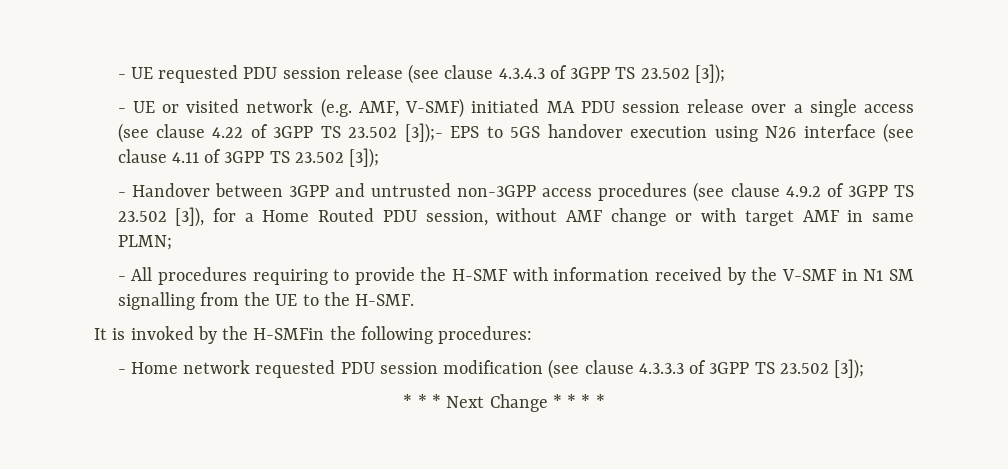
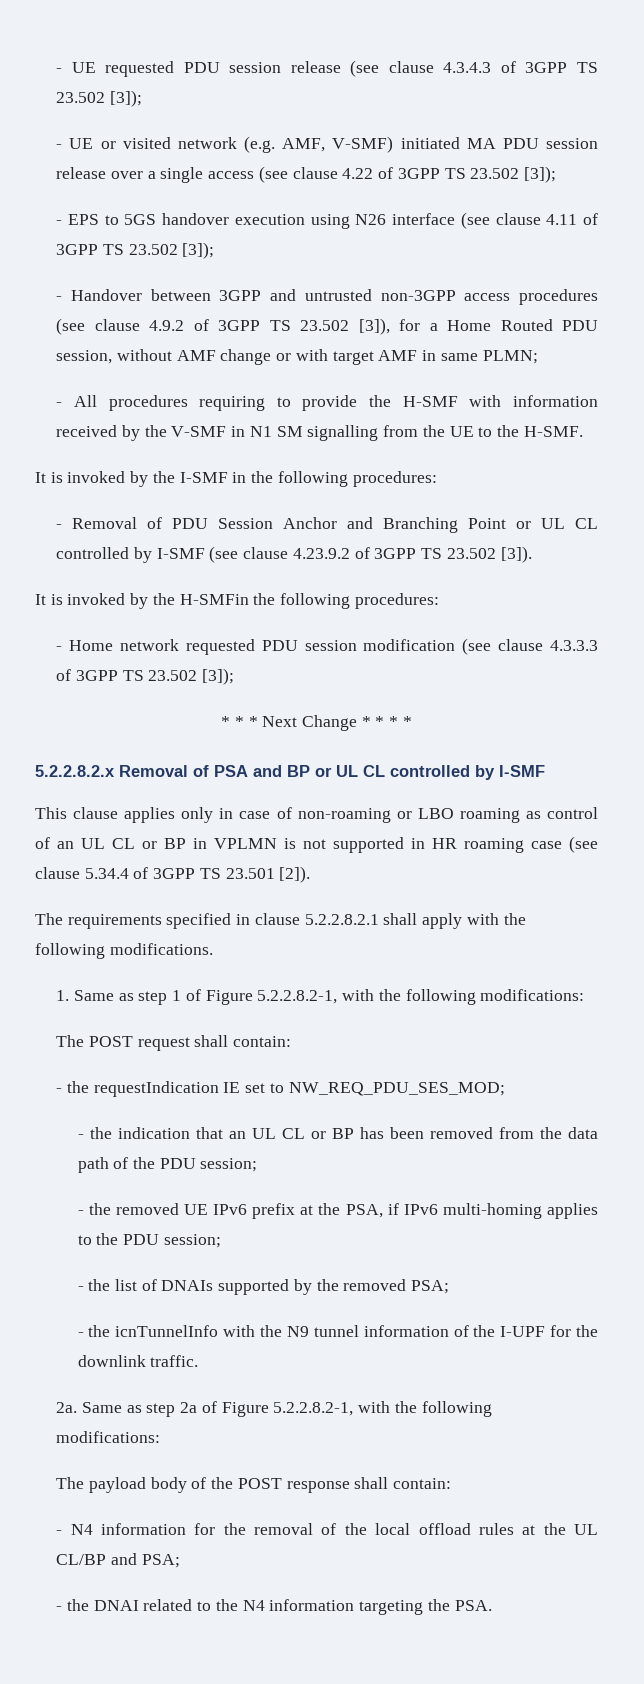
- - UE or visited network (e.g. AMF, V-SMF) initiated MA PDU session release over a single access (see clause 4.22 of 3GPP TS 23.502 [3]);- EPS to 5GS handover execution using N26 interface (see clause 4.11 of 3GPP TS 23.502 [3]);
+ - UE or visited network (e.g. AMF, V-SMF) initiated MA PDU session release over a single access (see clause 4.22 of 3GPP TS 23.502 [3]);
+ - EPS to 5GS handover execution using N26 interface (see clause 4.11 of 3GPP TS 23.502 [3]);
+ It is invoked by the I-SMF in the following procedures:
+ - Removal of PDU Session Anchor and Branching Point or UL CL controlled by I-SMF (see clause 4.23.9.2 of 3GPP TS 23.502 [3]).
+ 5.2.2.8.2.x Removal of PSA and BP or UL CL controlled by I-SMF
+ This clause applies only in case of non-roaming or LBO roaming as control of an UL CL or BP in VPLMN is not supported in HR roaming case (see clause 5.34.4 of 3GPP TS 23.501 [2]).
+ The requirements specified in clause 5.2.2.8.2.1 shall apply with the following modifications.
+ 1. Same as step 1 of Figure 5.2.2.8.2-1, with the following modifications:
+ The POST request shall contain:
+ - the requestIndication IE set to NW_REQ_PDU_SES_MOD;
+ - the indication that an UL CL or BP has been removed from the data path of the PDU session;
+ - the removed UE IPv6 prefix at the PSA, if IPv6 multi-homing applies to the PDU session;
+ - the list of DNAIs supported by the removed PSA;
+ - the icnTunnelInfo with the N9 tunnel information of the I-UPF for the downlink traffic.
+ 2a. Same as step 2a of Figure 5.2.2.8.2-1, with the following modifications:
+ The payload body of the POST response shall contain:
+ - N4 information for the removal of the local offload rules at the UL CL/BP and PSA;
+ - the DNAI related to the N4 information targeting the PSA.

